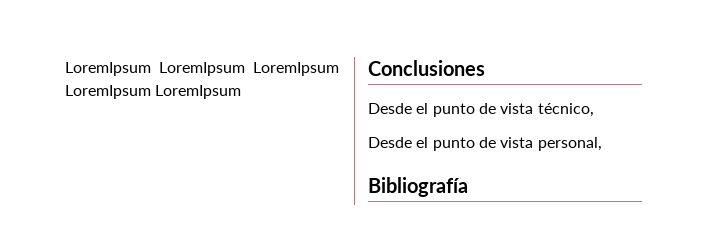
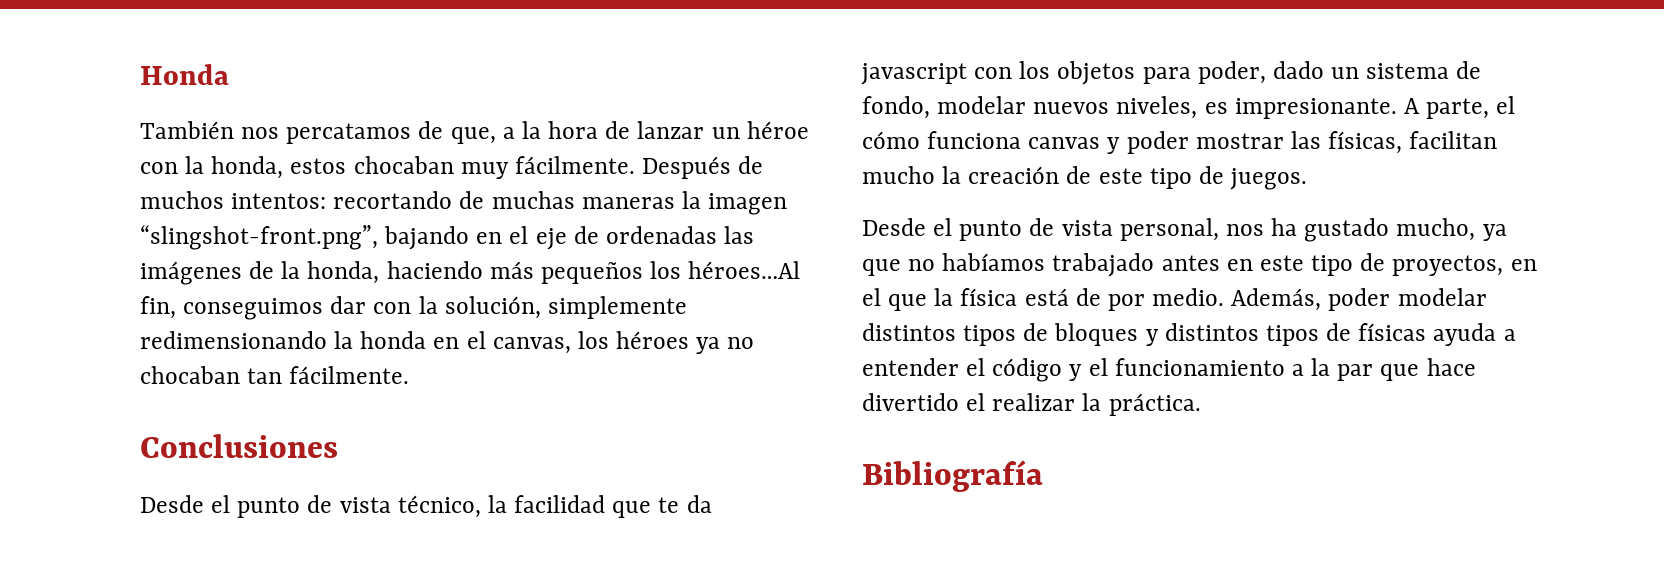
- LoremIpsum LoremIpsum LoremIpsum LoremIpsum LoremIpsum
+ Honda
+ También nos percatamos de que, a la hora de lanzar un héroe con la honda, estos chocaban muy fácilmente. Después de muchos intentos: recortando de muchas maneras la imagen “slingshot-front.png”, bajando en el eje de ordenadas las imágenes de la honda, haciendo más pequeños los héroes…Al fin, conseguimos dar con la solución, simplemente redimensionando la honda en el canvas, los héroes ya no chocaban tan fácilmente.
- Desde el punto de vista técnico,
+ Desde el punto de vista técnico, la facilidad que te da javascript con los objetos para poder, dado un sistema de fondo, modelar nuevos niveles, es impresionante. A parte, el cómo funciona canvas y poder mostrar las físicas, facilitan mucho la creación de este tipo de juegos.
- Desde el punto de vista personal,
+ Desde el punto de vista personal, nos ha gustado mucho, ya que no habíamos trabajado antes en este tipo de proyectos, en el que la física está de por medio. Además, poder modelar distintos tipos de bloques y distintos tipos de físicas ayuda a entender el código y el funcionamiento a la par que hace divertido el realizar la práctica.

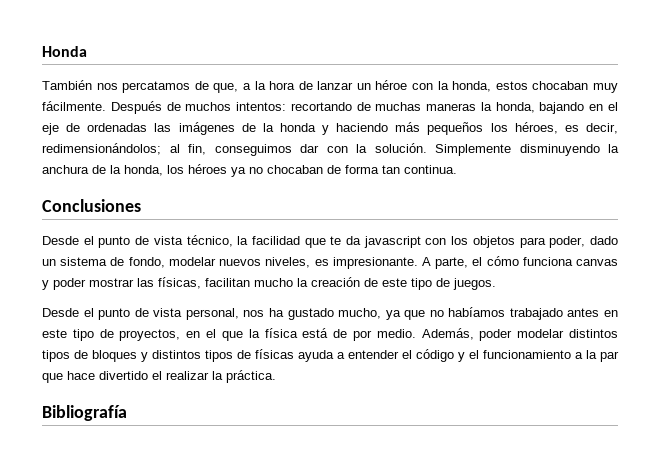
- Después de muchos intentos: recortando de muchas maneras la imagen “slingshot-front.png”, bajando en el eje de ordenadas las imágenes de la honda, haciendo más pequeños los héroes…Al fin, conseguimos dar con la solución, simplemente redimensionando la honda en el canvas, los héroes ya no chocaban tan fácilmente.
+ Después de muchos intentos: recortando de muchas maneras la honda, bajando en el eje de ordenadas las imágenes de la honda y haciendo más pequeños los héroes, es decir, redimensionándolos; al fin, conseguimos dar con la solución. Simplemente disminuyendo la anchura de la honda, los héroes ya no chocaban de forma tan continua.

